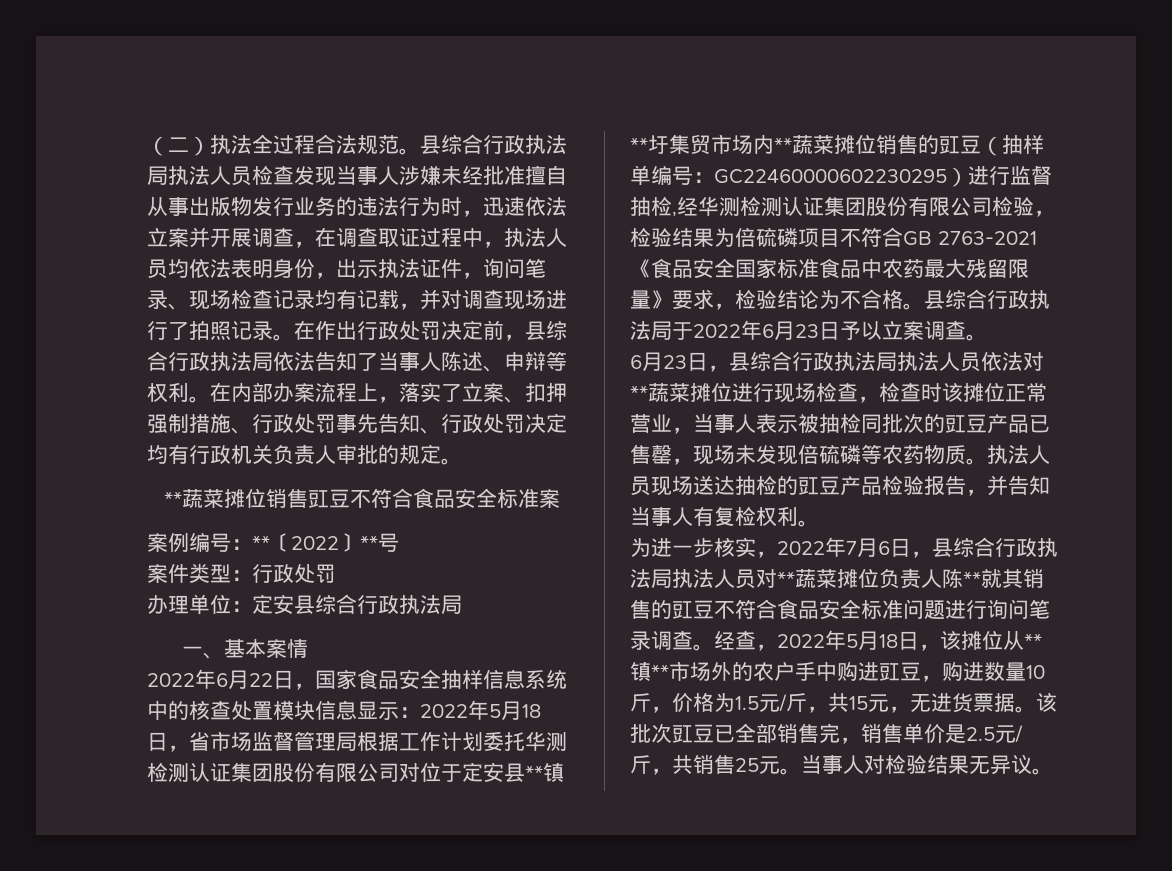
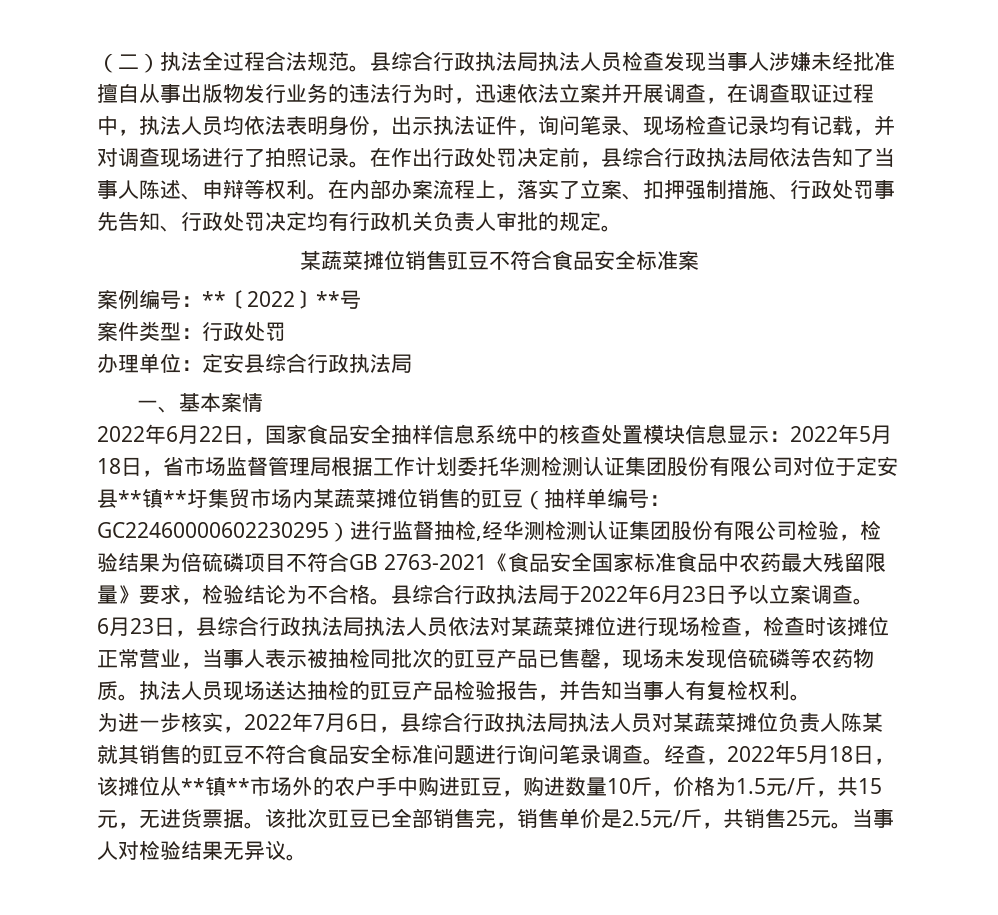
- **蔬菜摊位销售豇豆不符合食品安全标准案
+ 某蔬菜摊位销售豇豆不符合食品安全标准案
- 2022年5月18日，省市场监督管理局根据工作计划委托华测检测认证集团股份有限公司对位于定安县**镇**圩集贸市场内**蔬菜摊位销售的豇豆（抽样单编号：
+ 2022年5月18日，省市场监督管理局根据工作计划委托华测检测认证集团股份有限公司对位于定安县**镇**圩集贸市场内某蔬菜摊位销售的豇豆（抽样单编号：
- 6月23日，县综合行政执法局执法人员依法对**蔬菜摊位进行现场检查，检查时该摊位正常营业，当事人表示被抽检同批次的豇豆产品已售罄，现场未发现倍硫磷等农药物质。
+ 6月23日，县综合行政执法局执法人员依法对某蔬菜摊位进行现场检查，检查时该摊位正常营业，当事人表示被抽检同批次的豇豆产品已售罄，现场未发现倍硫磷等农药物质。
- 为进一步核实，2022年7月6日，县综合行政执法局执法人员对**蔬菜摊位负责人陈**就其销售的豇豆不符合食品安全标准问题进行询问笔录调查。
+ 为进一步核实，2022年7月6日，县综合行政执法局执法人员对某蔬菜摊位负责人陈某就其销售的豇豆不符合食品安全标准问题进行询问笔录调查。

